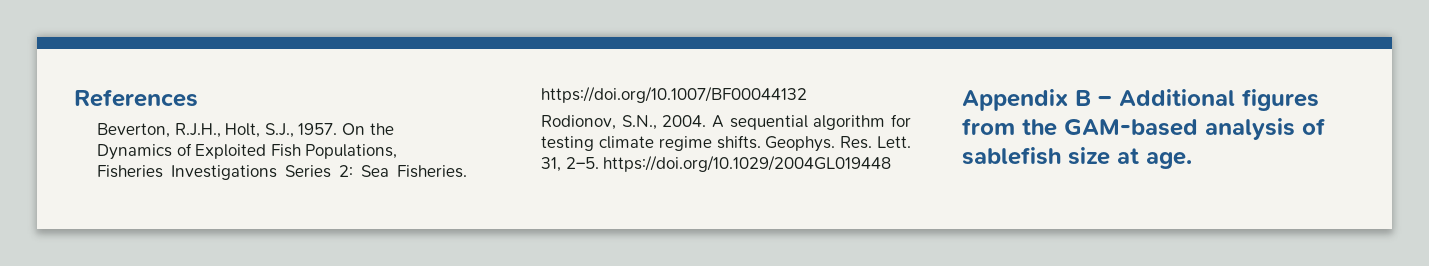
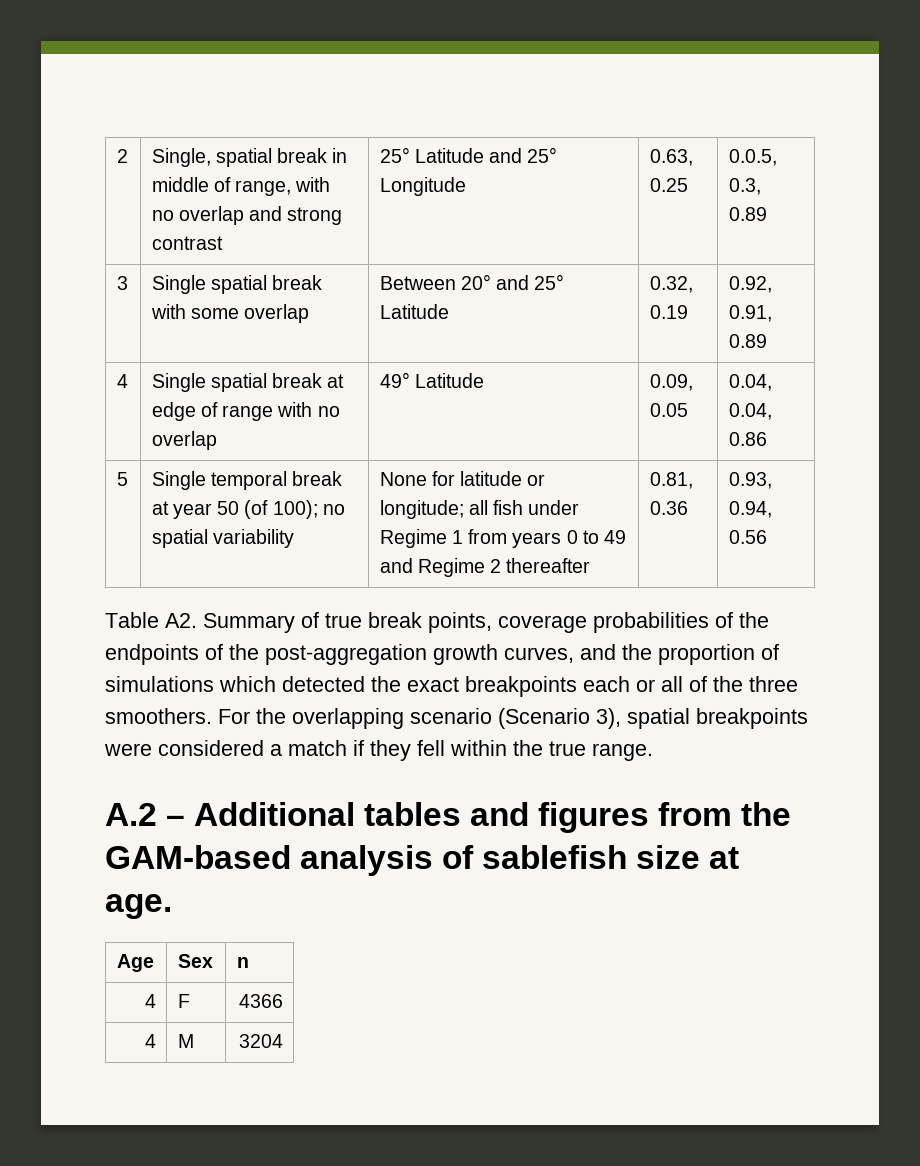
- References
- Beverton, R.J.H., Holt, S.J., 1957. On the Dynamics of Exploited Fish Populations, Fisheries Investigations Series 2: Sea Fisheries. https://doi.org/10.1007/BF00044132
- Rodionov, S.N., 2004. A sequential algorithm for testing climate regime shifts. Geophys. Res. Lett. 31, 2–5. https://doi.org/10.1029/2004GL019448
- Appendix B – Additional figures from the GAM-based analysis of sablefish size at age.
+ 2 | Single, spatial break in middle of range, with no overlap and strong contrast | 25° Latitude and 25° Longitude | 0.63, 0.25 | 0.0.5, 0.3, 0.89
+ 3 | Single spatial break with some overlap | Between 20° and 25° Latitude | 0.32, 0.19 | 0.92, 0.91, 0.89
+ 4 | Single spatial break at edge of range with no overlap | 49° Latitude | 0.09, 0.05 | 0.04, 0.04, 0.86
+ 5 | Single temporal break at year 50 (of 100); no spatial variability | None for latitude or longitude; all fish under Regime 1 from years 0 to 49 and Regime 2 thereafter | 0.81, 0.36 | 0.93, 0.94, 0.56
+ Table A2. Summary of true break points, coverage probabilities of the endpoints of the post-aggregation growth curves, and the proportion of simulations which detected the exact breakpoints each or all of the three smoothers. For the overlapping scenario (Scenario 3), spatial breakpoints were considered a match if they fell within the true range.
+ A.2 – Additional tables and figures from the GAM-based analysis of sablefish size at age.
+ Age | Sex | n
+ 4 | F | 4366
+ 4 | M | 3204

